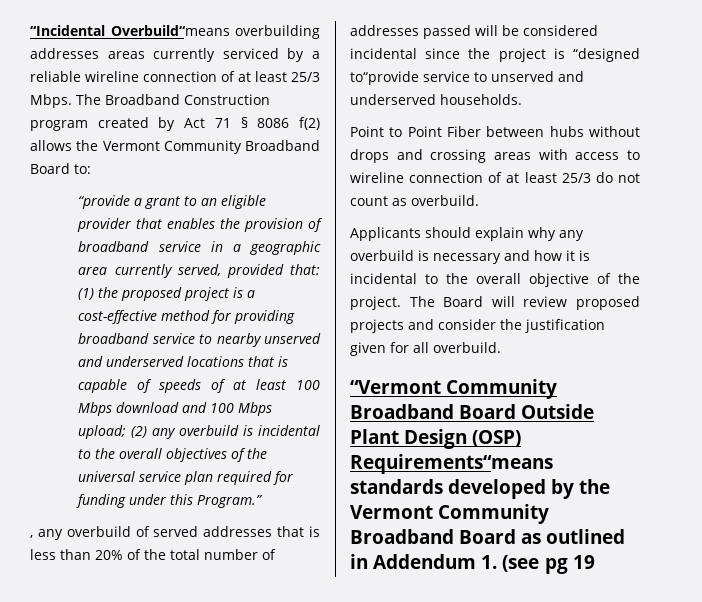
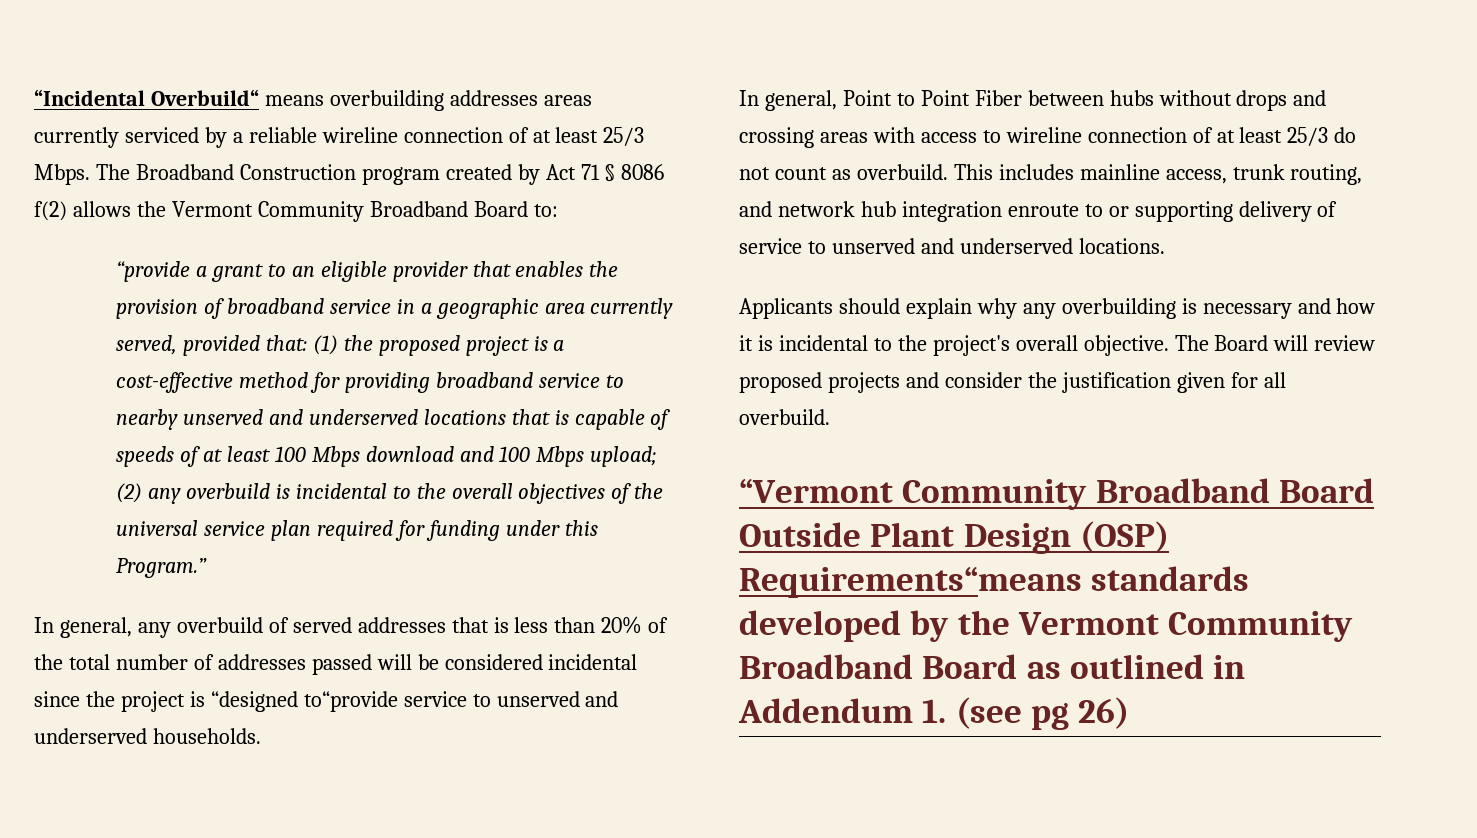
- “Incidental Overbuild“means overbuilding addresses areas currently serviced by a reliable wireline connection of at least 25/3 Mbps.
+ “Incidental Overbuild“ means overbuilding addresses areas currently serviced by a reliable wireline connection of at least 25/3 Mbps.
- , any overbuild of served addresses that is less than 20% of the total number of addresses passed will be considered incidental since the project is “designed to“provide service to unserved and underserved households.
+ In general, any overbuild of served addresses that is less than 20% of the total number of addresses passed will be considered incidental since the project is “designed to“provide service to unserved and underserved households.
- Point to Point Fiber between hubs without drops and crossing areas with access to wireline connection of at least 25/3 do not count as overbuild.
+ In general, Point to Point Fiber between hubs without drops and crossing areas with access to wireline connection of at least 25/3 do not count as overbuild. This includes mainline access, trunk routing, and network hub integration enroute to or supporting delivery of service to unserved and underserved locations.
- Applicants should explain why any overbuild is necessary and how it is incidental to the overall objective of the project.
+ Applicants should explain why any overbuilding is necessary and how it is incidental to the project's overall objective.
- “Vermont Community Broadband Board Outside Plant Design (OSP) Requirements“means standards developed by the Vermont Community Broadband Board as outlined in Addendum 1. (see pg 19
+ “Vermont Community Broadband Board Outside Plant Design (OSP) Requirements“means standards developed by the Vermont Community Broadband Board as outlined in Addendum 1. (see pg 26)

